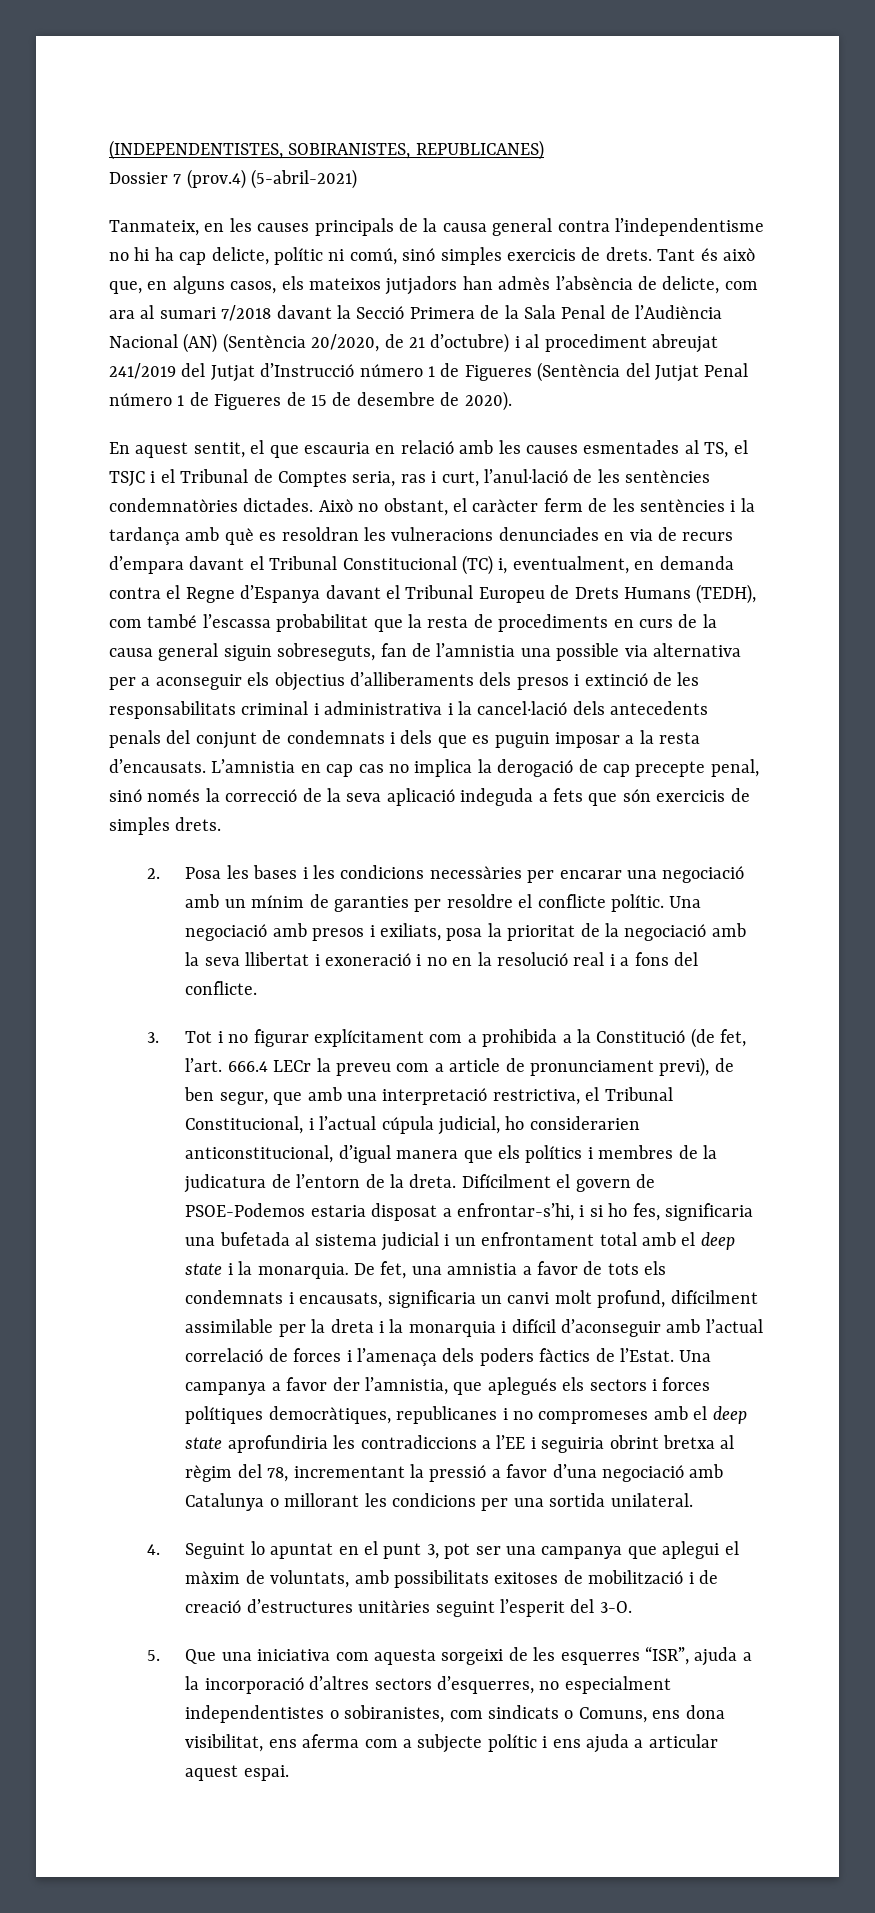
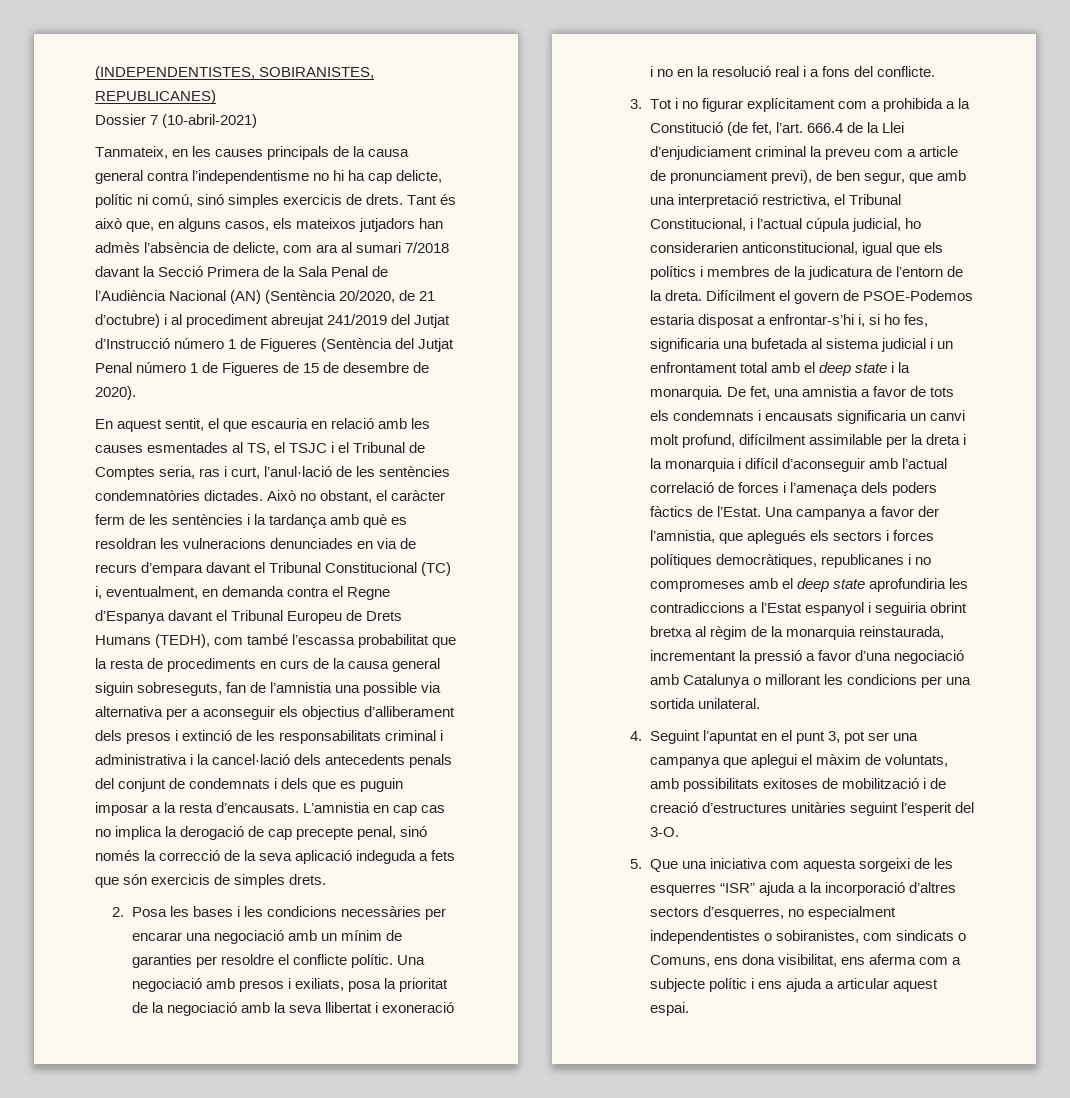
- Dossier 7 (prov.4) (5-abril-2021)
+ Dossier 7 (10-abril-2021)
- Això no obstant, el caràcter ferm de les sentències i la tardança amb què es resoldran les vulneracions denunciades en via de recurs d’empara davant el Tribunal Constitucional (TC) i, eventualment, en demanda contra el Regne d’Espanya davant el Tribunal Europeu de Drets Humans (TEDH), com també l’escassa probabilitat que la resta de procediments en curs de la causa general siguin sobreseguts, fan de l’amnistia una possible via alternativa per a aconseguir els objectius d’alliberaments dels presos i extinció de les responsabilitats criminal i administrativa i la cancel·lació dels antecedents penals del conjunt de condemnats i dels que es puguin imposar a la resta d’encausats.
+ Això no obstant, el caràcter ferm de les sentències i la tardança amb què es resoldran les vulneracions denunciades en via de recurs d’empara davant el Tribunal Constitucional (TC) i, eventualment, en demanda contra el Regne d’Espanya davant el Tribunal Europeu de Drets Humans (TEDH), com també l’escassa probabilitat que la resta de procediments en curs de la causa general siguin sobreseguts, fan de l’amnistia una possible via alternativa per a aconseguir els objectius d’alliberament dels presos i extinció de les responsabilitats criminal i administrativa i la cancel·lació dels antecedents penals del conjunt de condemnats i dels que es puguin imposar a la resta d’encausats.
- 666.4 LECr la preveu com a article de pronunciament previ), de ben segur, que amb una interpretació restrictiva, el Tribunal Constitucional, i l’actual cúpula judicial, ho considerarien anticonstitucional, d’igual manera que els polítics i membres de la judicatura de l’entorn de la dreta.
+ 666.4 de la Llei d’enjudiciament criminal la preveu com a article de pronunciament previ), de ben segur, que amb una interpretació restrictiva, el Tribunal Constitucional, i l’actual cúpula judicial, ho considerarien anticonstitucional, igual que els polítics i membres de la judicatura de l’entorn de la dreta.
- Difícilment el govern de PSOE-Podemos estaria disposat a enfrontar-s’hi, i si ho fes, significaria una bufetada al sistema judicial i un enfrontament total amb el deep state i la monarquia.
+ Difícilment el govern de PSOE-Podemos estaria disposat a enfrontar-s’hi i, si ho fes, significaria una bufetada al sistema judicial i un enfrontament total amb el deep state i la monarquia.
- De fet, una amnistia a favor de tots els condemnats i encausats, significaria un canvi molt profund, difícilment assimilable per la dreta i la monarquia i difícil d’aconseguir amb l’actual correlació de forces i l’amenaça dels poders fàctics de l’Estat.
+ De fet, una amnistia a favor de tots els condemnats i encausats significaria un canvi molt profund, difícilment assimilable per la dreta i la monarquia i difícil d’aconseguir amb l’actual correlació de forces i l’amenaça dels poders fàctics de l’Estat.
- Una campanya a favor der l’amnistia, que aplegués els sectors i forces polítiques democràtiques, republicanes i no compromeses amb el deep state aprofundiria les contradiccions a l’EE i seguiria obrint bretxa al règim del 78, incrementant la pressió a favor d’una negociació amb Catalunya o millorant les condicions per una sortida unilateral.
+ Una campanya a favor der l’amnistia, que aplegués els sectors i forces polítiques democràtiques, republicanes i no compromeses amb el deep state aprofundiria les contradiccions a l’Estat espanyol i seguiria obrint bretxa al règim de la monarquia reinstaurada, incrementant la pressió a favor d’una negociació amb Catalunya o millorant les condicions per una sortida unilateral.
- 4. Seguint lo apuntat en el punt 3, pot ser una campanya que aplegui el màxim de voluntats, amb possibilitats exitoses de mobilització i de creació d’estructures unitàries seguint l’esperit del 3-O.
+ 4. Seguint l’apuntat en el punt 3, pot ser una campanya que aplegui el màxim de voluntats, amb possibilitats exitoses de mobilització i de creació d’estructures unitàries seguint l’esperit del 3-O.
- 5. Que una iniciativa com aquesta sorgeixi de les esquerres “ISR”, ajuda a la incorporació d’altres sectors d’esquerres, no especialment independentistes o sobiranistes, com sindicats o Comuns, ens dona visibilitat, ens aferma com a subjecte polític i ens ajuda a articular aquest espai.
+ 5. Que una iniciativa com aquesta sorgeixi de les esquerres “ISR” ajuda a la incorporació d’altres sectors d’esquerres, no especialment independentistes o sobiranistes, com sindicats o Comuns, ens dona visibilitat, ens aferma com a subjecte polític i ens ajuda a articular aquest espai.

